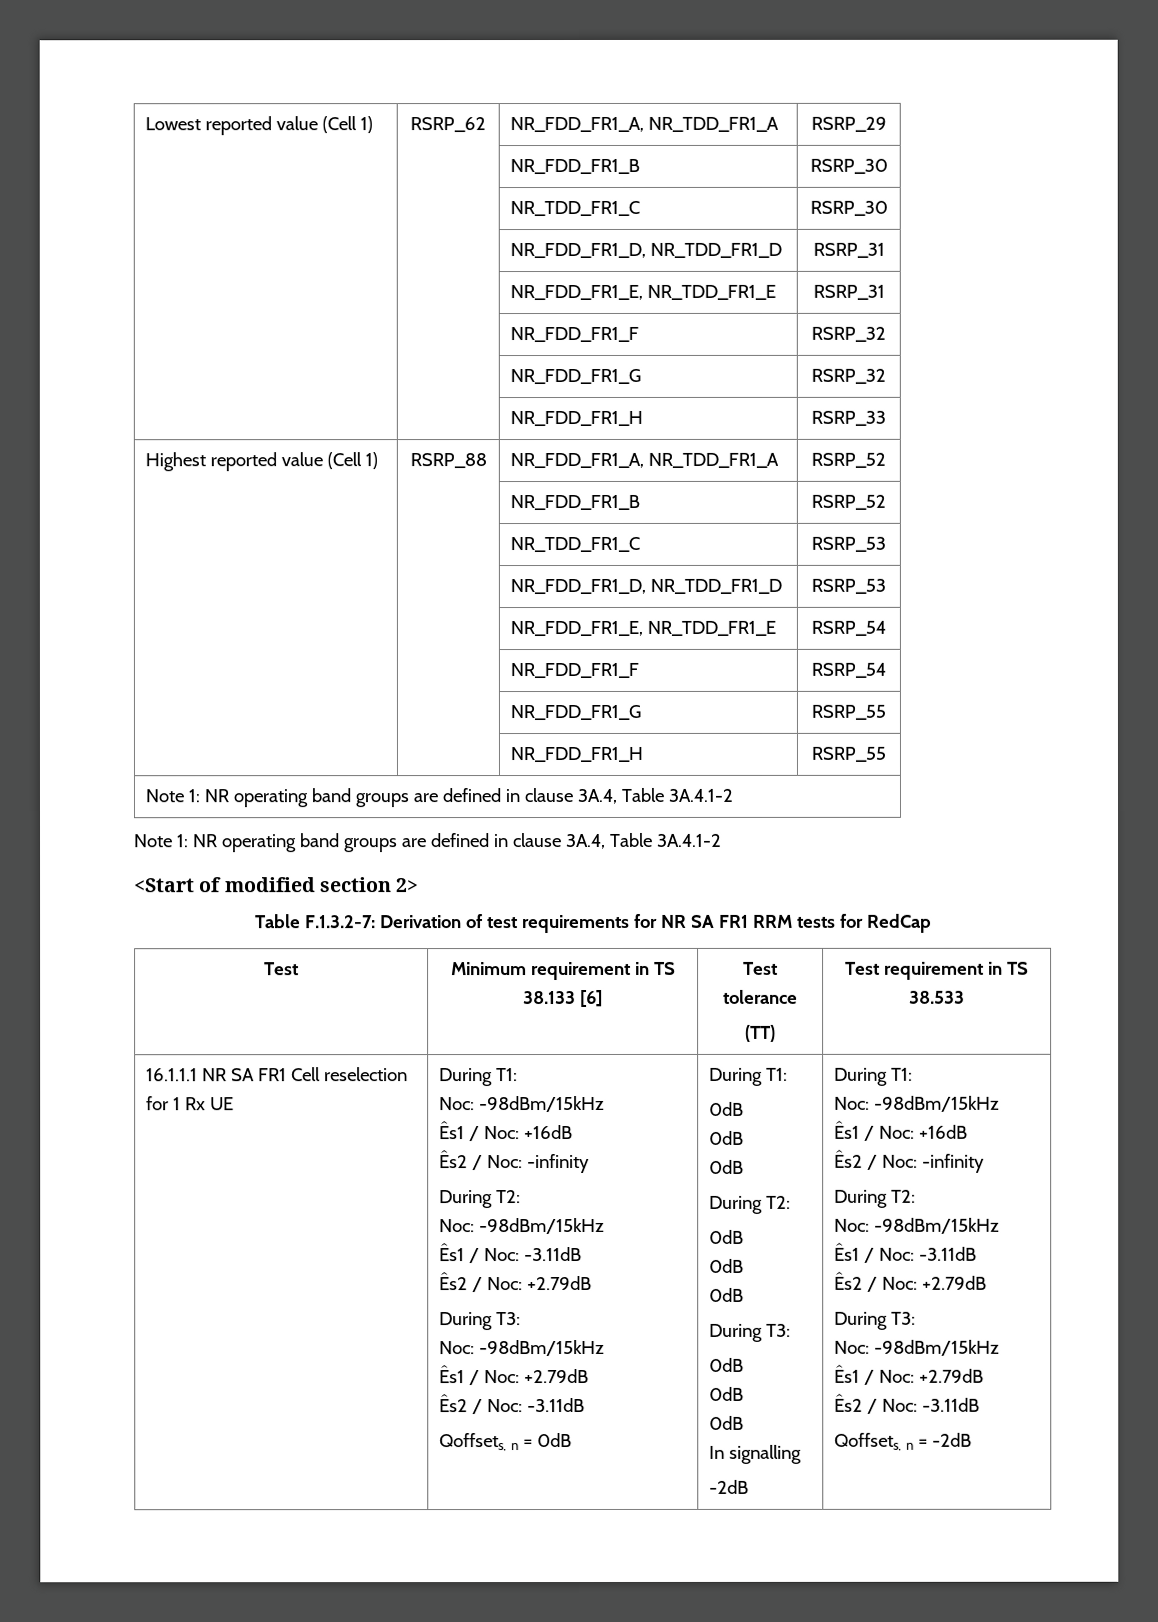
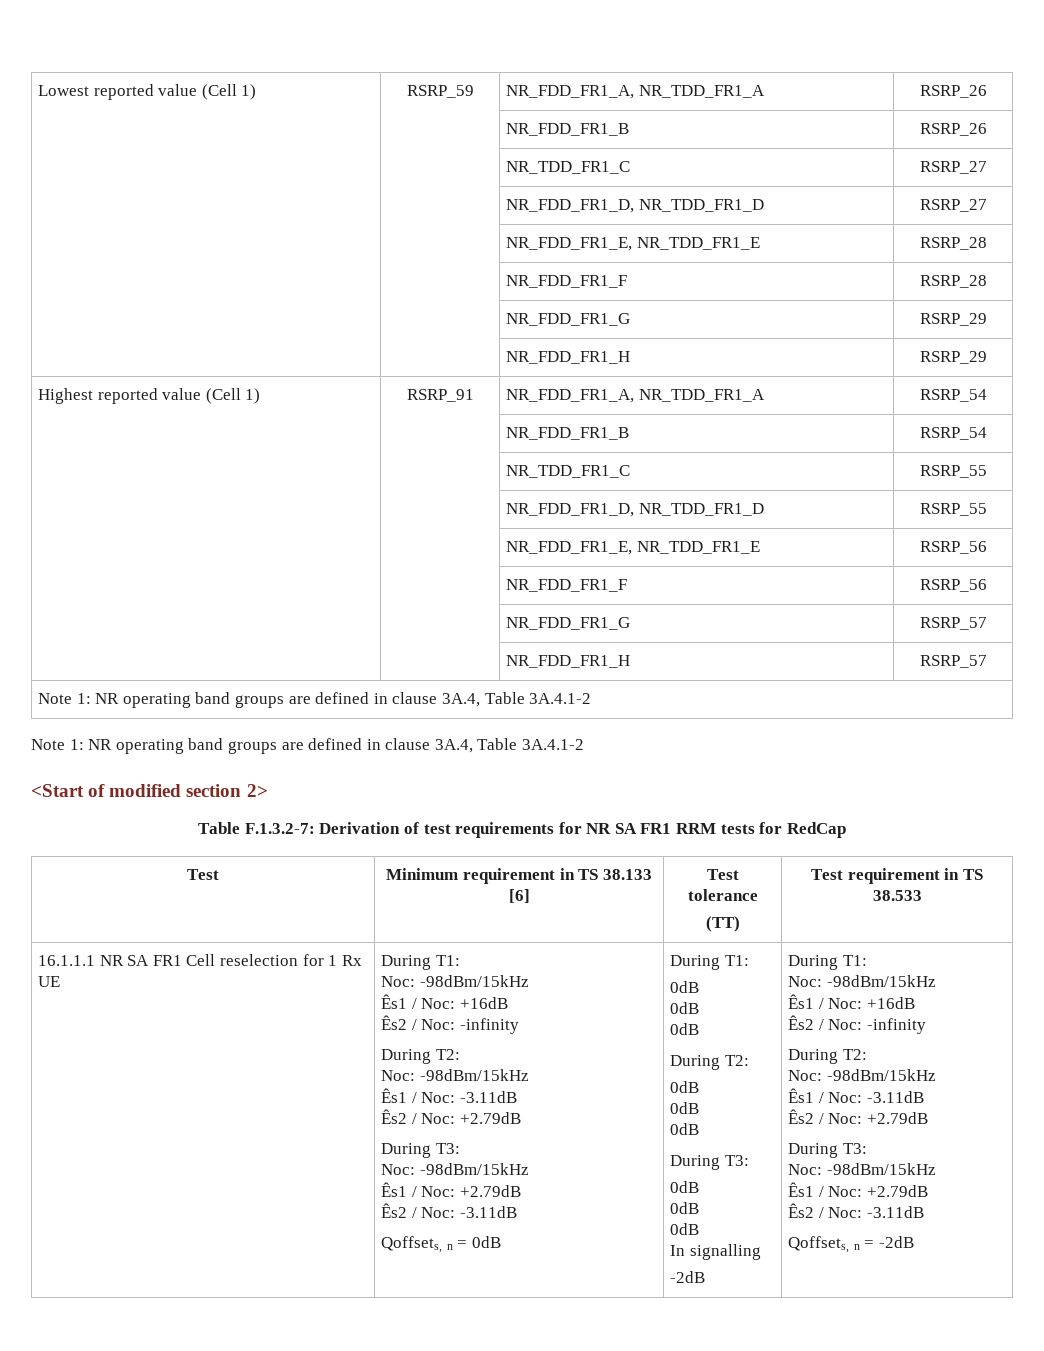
- Lowest reported value (Cell 1) | RSRP_62 | NR_FDD_FR1_A, NR_TDD_FR1_A | RSRP_29
- | | NR_FDD_FR1_B | RSRP_30
- | | NR_TDD_FR1_C | RSRP_30
- | | NR_FDD_FR1_D, NR_TDD_FR1_D | RSRP_31
- | | NR_FDD_FR1_E, NR_TDD_FR1_E | RSRP_31
- | | NR_FDD_FR1_F | RSRP_32
- | | NR_FDD_FR1_G | RSRP_32
- | | NR_FDD_FR1_H | RSRP_33
+ Lowest reported value (Cell 1) | RSRP_59 | NR_FDD_FR1_A, NR_TDD_FR1_A | RSRP_26
+ | | NR_FDD_FR1_B | RSRP_26
+ | | NR_TDD_FR1_C | RSRP_27
+ | | NR_FDD_FR1_D, NR_TDD_FR1_D | RSRP_27
+ | | NR_FDD_FR1_E, NR_TDD_FR1_E | RSRP_28
+ | | NR_FDD_FR1_F | RSRP_28
+ | | NR_FDD_FR1_G | RSRP_29
+ | | NR_FDD_FR1_H | RSRP_29
- Highest reported value (Cell 1) | RSRP_88 | NR_FDD_FR1_A, NR_TDD_FR1_A | RSRP_52
- | | NR_FDD_FR1_B | RSRP_52
- | | NR_TDD_FR1_C | RSRP_53
- | | NR_FDD_FR1_D, NR_TDD_FR1_D | RSRP_53
- | | NR_FDD_FR1_E, NR_TDD_FR1_E | RSRP_54
- | | NR_FDD_FR1_F | RSRP_54
- | | NR_FDD_FR1_G | RSRP_55
- | | NR_FDD_FR1_H | RSRP_55
+ Highest reported value (Cell 1) | RSRP_91 | NR_FDD_FR1_A, NR_TDD_FR1_A | RSRP_54
+ | | NR_FDD_FR1_B | RSRP_54
+ | | NR_TDD_FR1_C | RSRP_55
+ | | NR_FDD_FR1_D, NR_TDD_FR1_D | RSRP_55
+ | | NR_FDD_FR1_E, NR_TDD_FR1_E | RSRP_56
+ | | NR_FDD_FR1_F | RSRP_56
+ | | NR_FDD_FR1_G | RSRP_57
+ | | NR_FDD_FR1_H | RSRP_57

